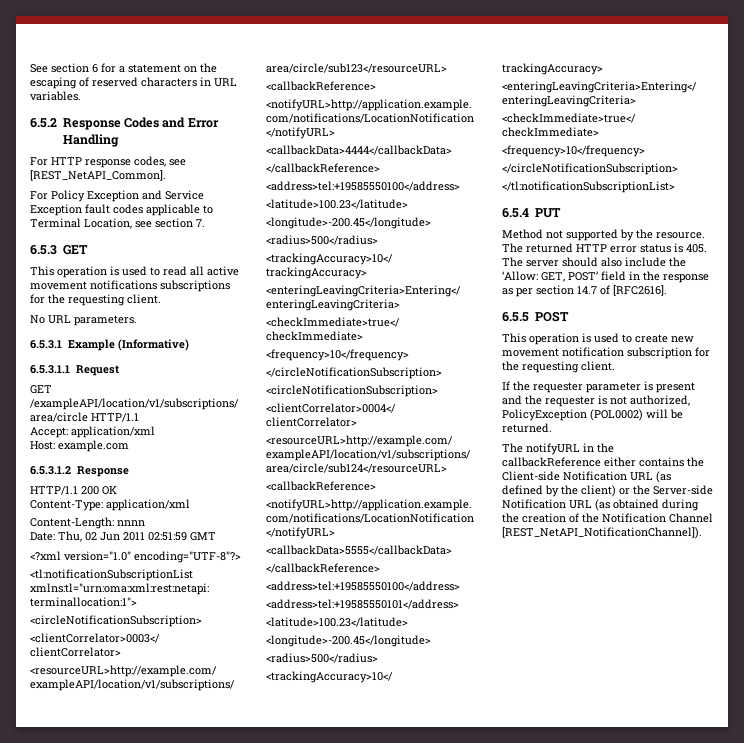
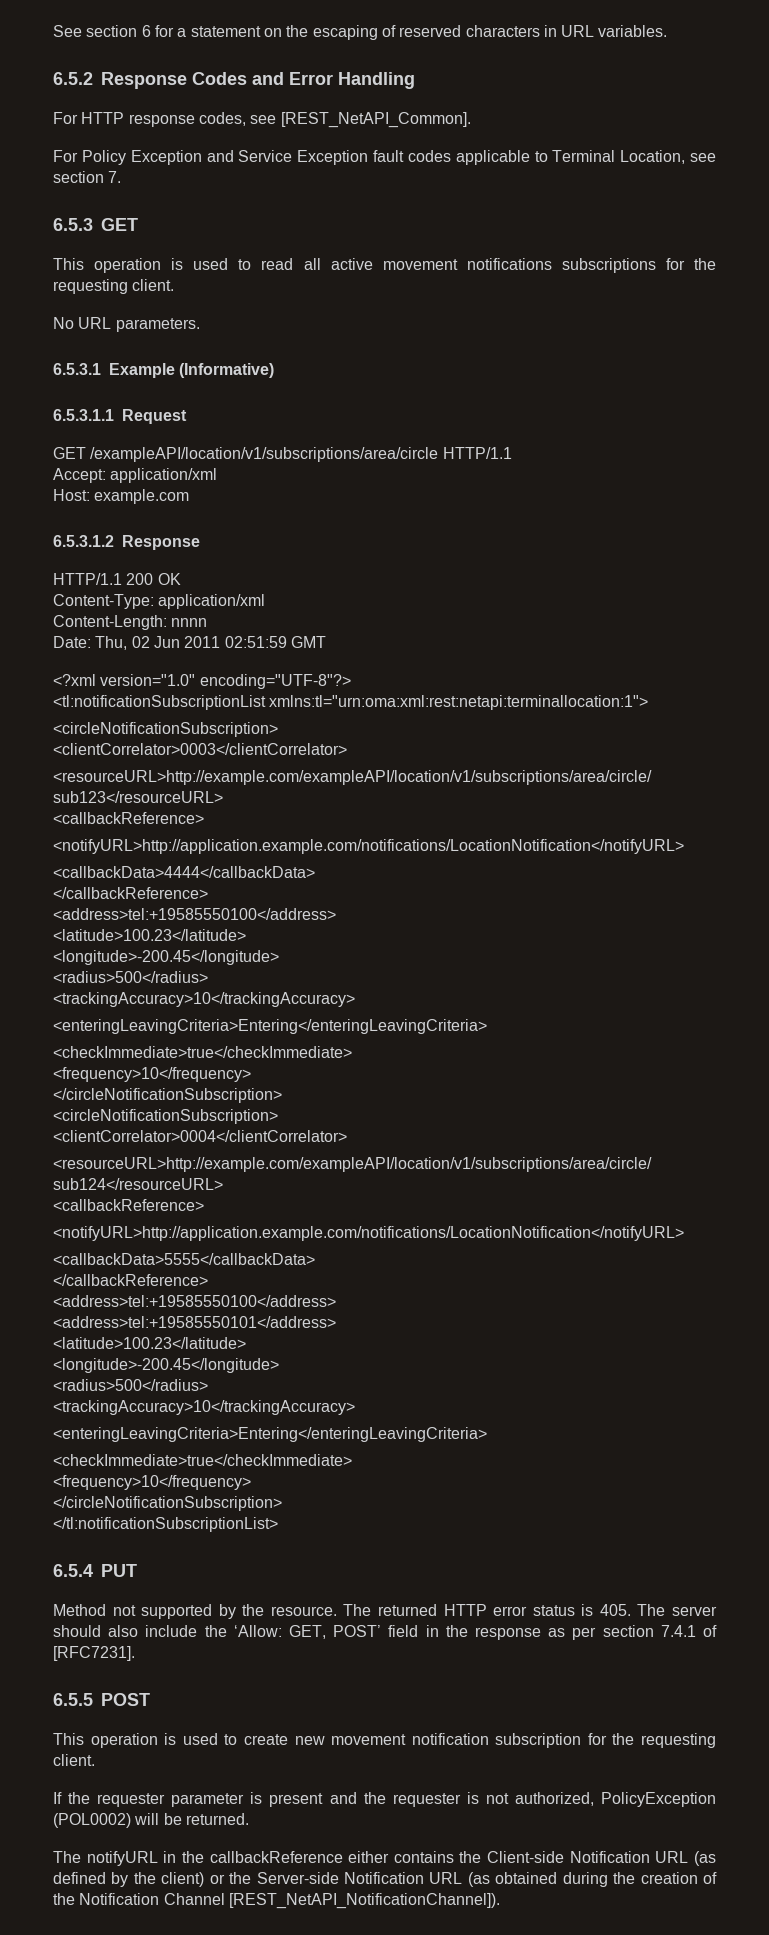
- The returned HTTP error status is 405. The server should also include the ‘Allow: GET, POST’ field in the response as per section 14.7 of [RFC2616].
+ The returned HTTP error status is 405. The server should also include the ‘Allow: GET, POST’ field in the response as per section 7.4.1 of [RFC7231].

